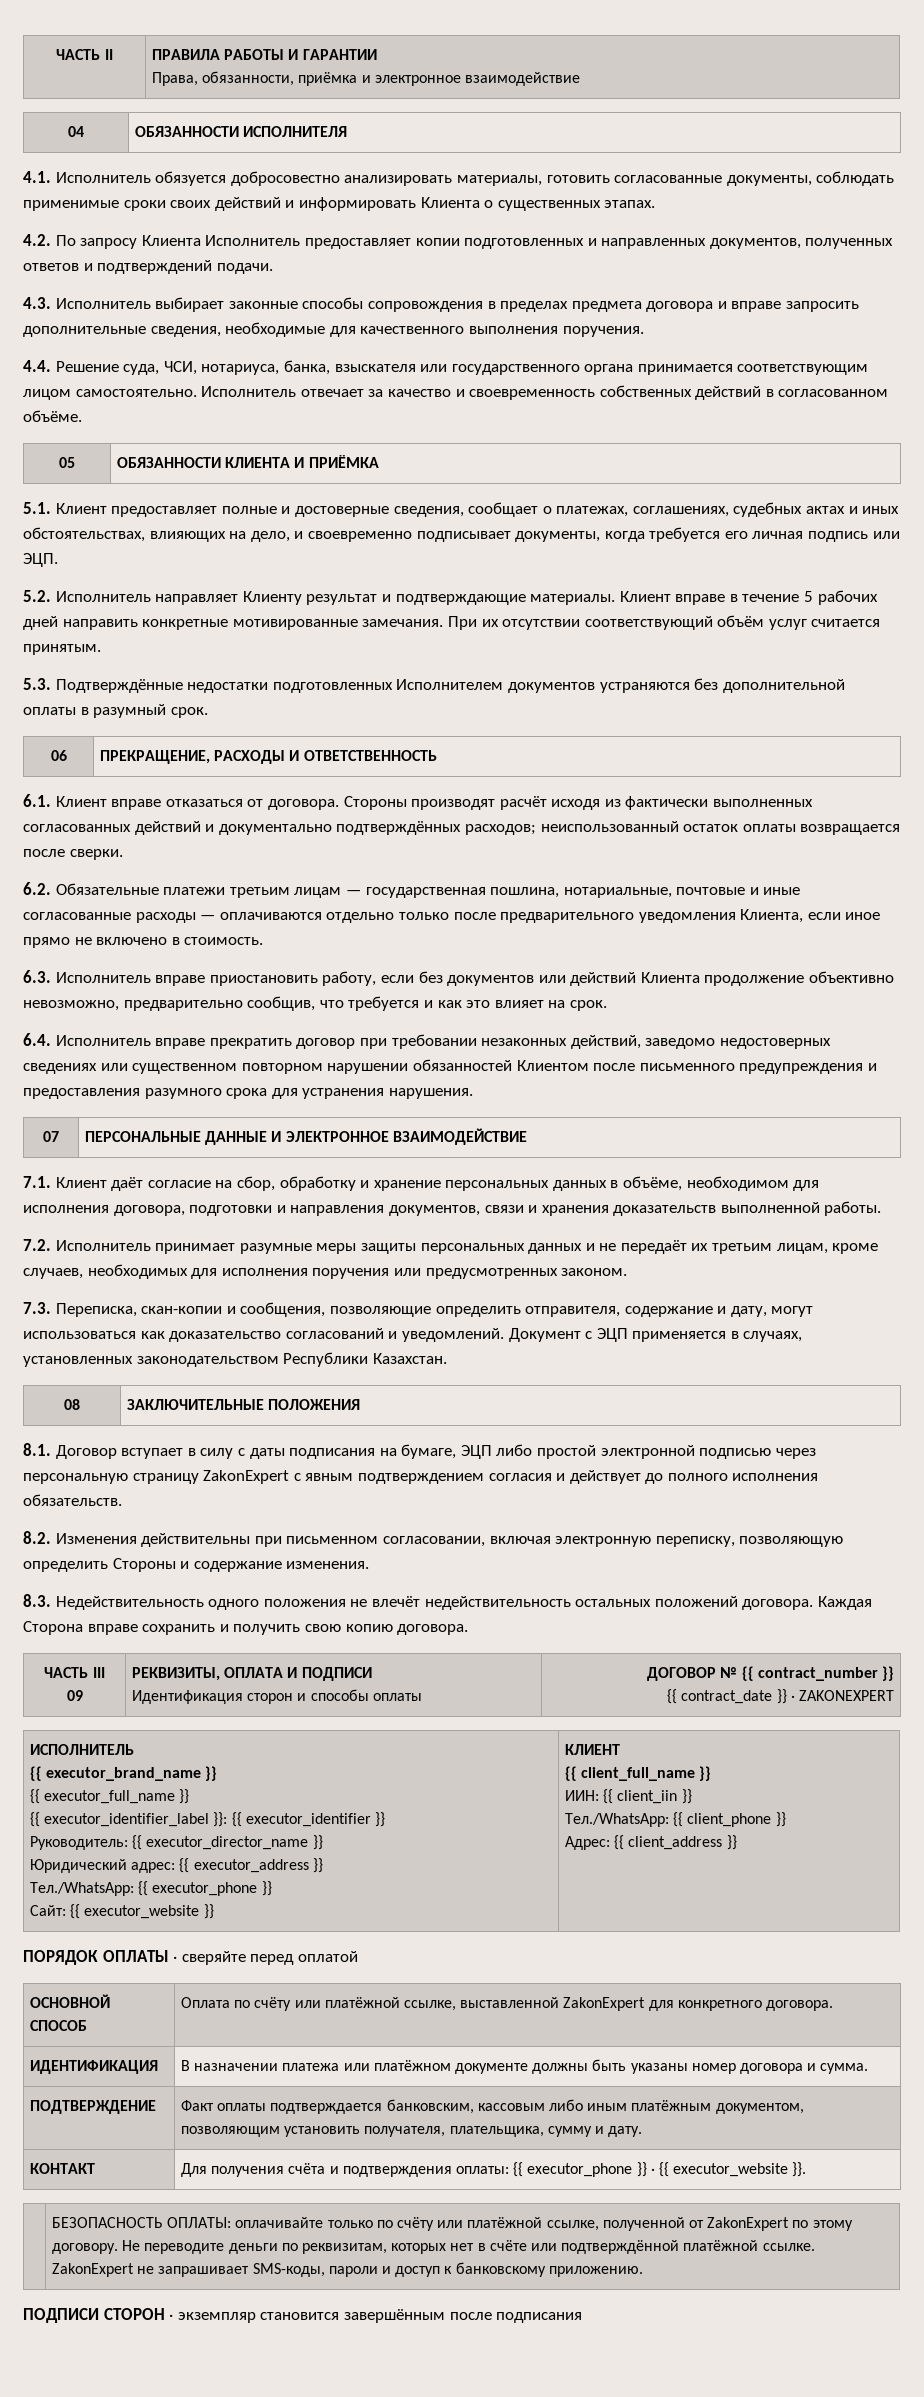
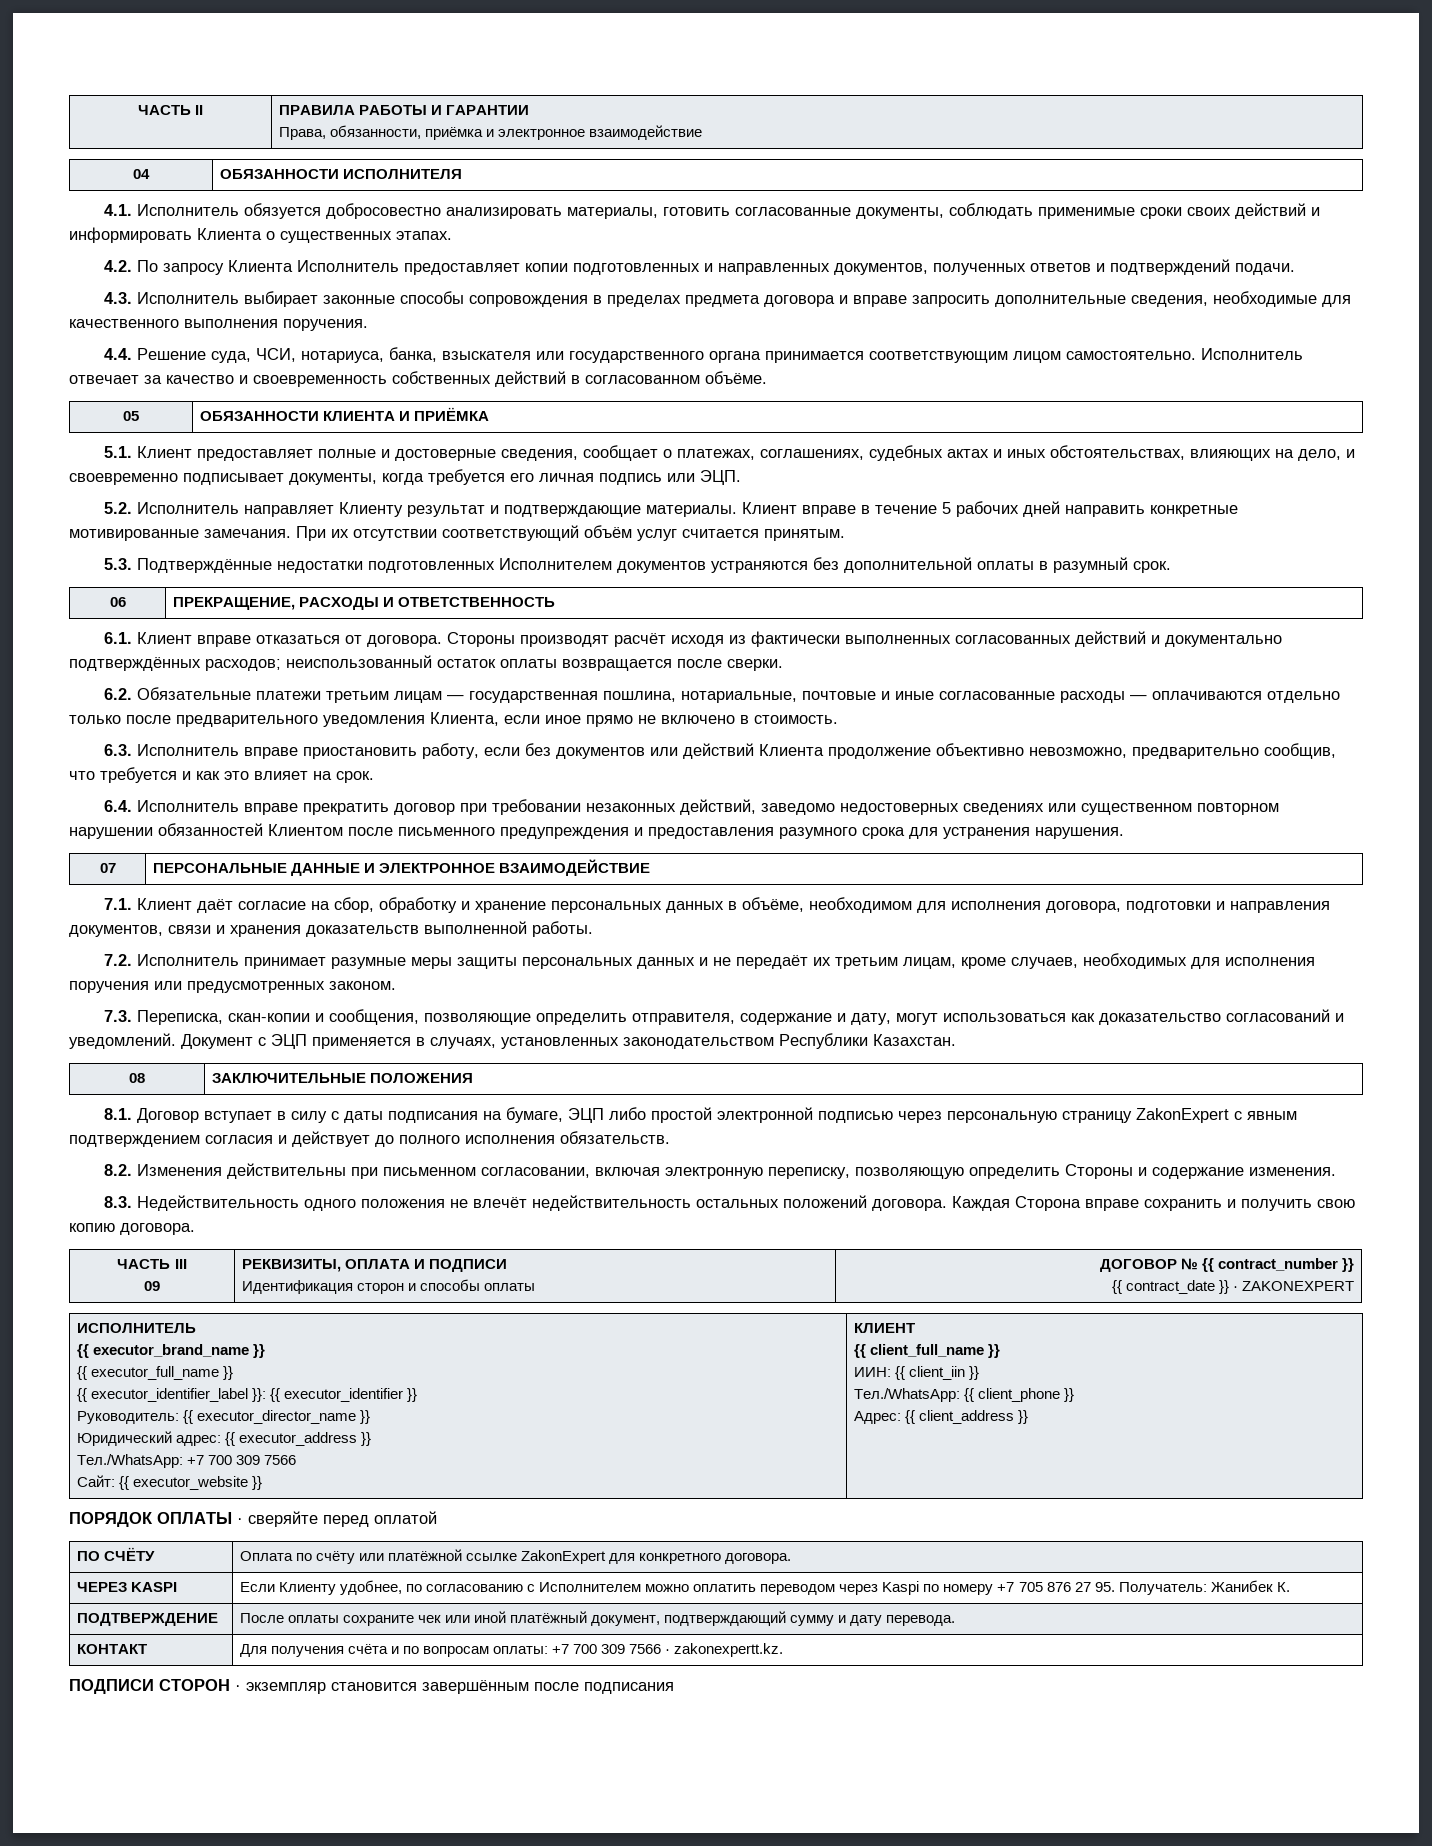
- Тел./WhatsApp: {{ executor_phone }}
+ Тел./WhatsApp: +7 700 309 7566
- ОСНОВНОЙ СПОСОБ | Оплата по счёту или платёжной ссылке, выставленной ZakonExpert для конкретного договора.
+ ПО СЧЁТУ | Оплата по счёту или платёжной ссылке ZakonExpert для конкретного договора.
- ИДЕНТИФИКАЦИЯ | В назначении платежа или платёжном документе должны быть указаны номер договора и сумма.
- ПОДТВЕРЖДЕНИЕ | Факт оплаты подтверждается банковским, кассовым либо иным платёжным документом, позволяющим установить получателя, плательщика, сумму и дату.
+ ЧЕРЕЗ KASPI | Если Клиенту удобнее, по согласованию с Исполнителем можно оплатить переводом через Kaspi по номеру +7 705 876 27 95. Получатель: Жанибек К.
+ ПОДТВЕРЖДЕНИЕ | После оплаты сохраните чек или иной платёжный документ, подтверждающий сумму и дату перевода.
- КОНТАКТ | Для получения счёта и подтверждения оплаты: {{ executor_phone }} · {{ executor_website }}.
- | БЕЗОПАСНОСТЬ ОПЛАТЫ: оплачивайте только по счёту или платёжной ссылке, полученной от ZakonExpert по этому договору. Не переводите деньги по реквизитам, которых нет в счёте или подтверждённой платёжной ссылке. ZakonExpert не запрашивает SMS-коды, пароли и доступ к банковскому приложению.
+ КОНТАКТ | Для получения счёта и по вопросам оплаты: +7 700 309 7566 · zakonexpertt.kz.

